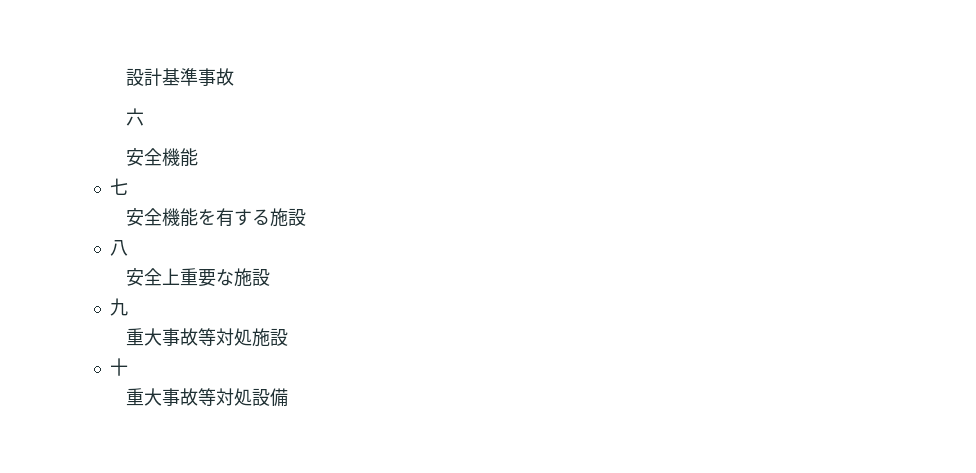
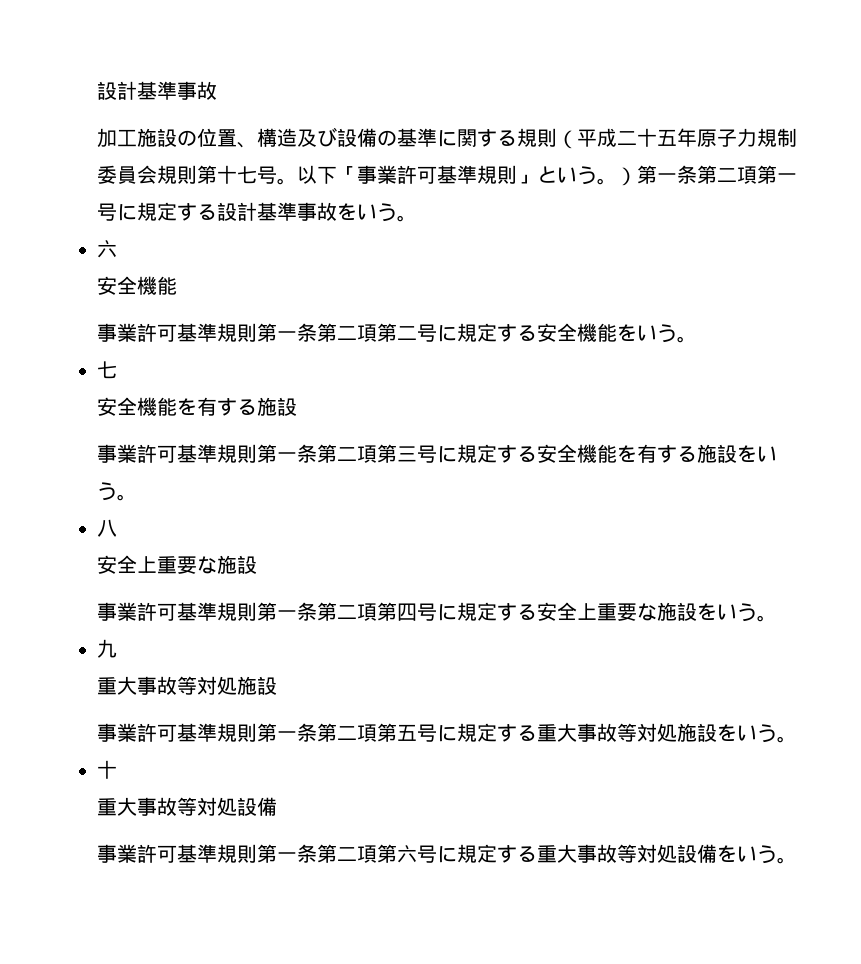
+ 加工施設の位置、構造及び設備の基準に関する規則（平成二十五年原子力規制委員会規則第十七号。以下「事業許可基準規則」という。）第一条第二項第一号に規定する設計基準事故をいう。
  六
  安全機能
+ 事業許可基準規則第一条第二項第二号に規定する安全機能をいう。
+ 事業許可基準規則第一条第二項第三号に規定する安全機能を有する施設をいう。
+ 事業許可基準規則第一条第二項第四号に規定する安全上重要な施設をいう。
+ 事業許可基準規則第一条第二項第五号に規定する重大事故等対処施設をいう。
+ 事業許可基準規則第一条第二項第六号に規定する重大事故等対処設備をいう。

